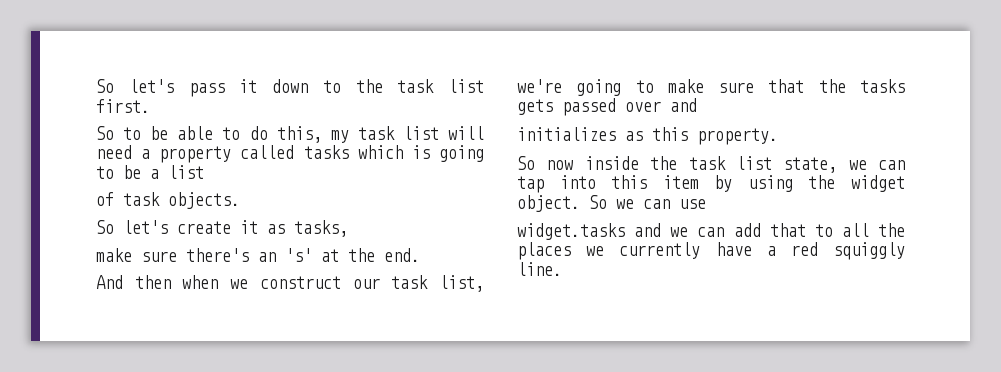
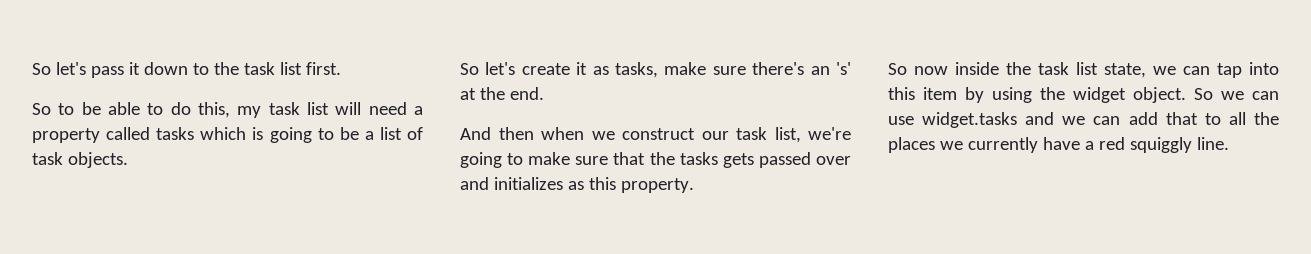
- So to be able to do this, my task list will need a property called tasks which is going to be a list
- of task objects.
+ So to be able to do this, my task list will need a property called tasks which is going to be a list of task objects.
- So let's create it as tasks,
- make sure there's an 's' at the end.
+ So let's create it as tasks, make sure there's an 's' at the end.
- And then when we construct our task list, we're going to make sure that the tasks gets passed over and
- initializes as this property.
+ And then when we construct our task list, we're going to make sure that the tasks gets passed over and initializes as this property.
- So we can use
- widget.tasks and we can add that to all the places we currently have a red squiggly line.
+ So we can use widget.tasks and we can add that to all the places we currently have a red squiggly line.

